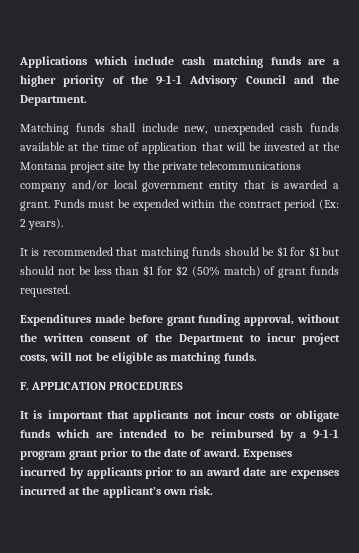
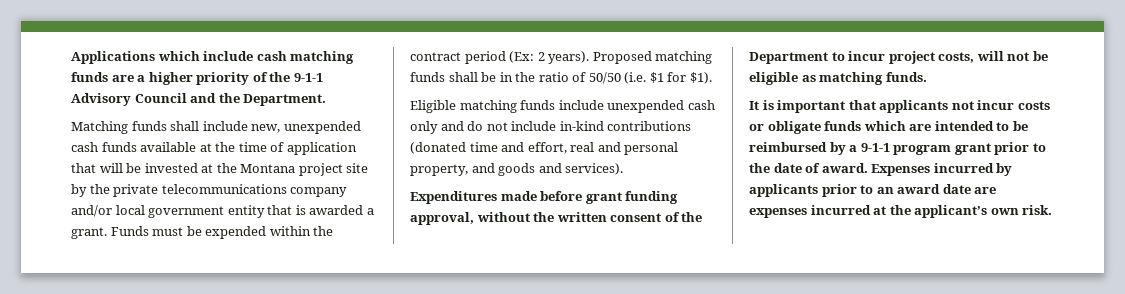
- Funds must be expended within the contract period (Ex: 2 years).
- It is recommended that matching funds should be $1 for $1 but should not be less than $1 for $2 (50% match) of grant funds requested.
+ Funds must be expended within the contract period (Ex: 2 years). Proposed matching funds shall be in the ratio of 50/50 (i.e. $1 for $1).
+ Eligible matching funds include unexpended cash only and do not include in-kind contributions (donated time and effort, real and personal property, and goods and services).
- F. APPLICATION PROCEDURES

